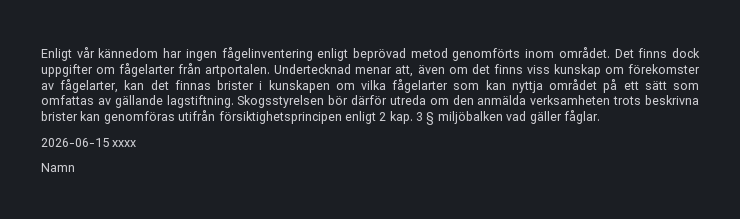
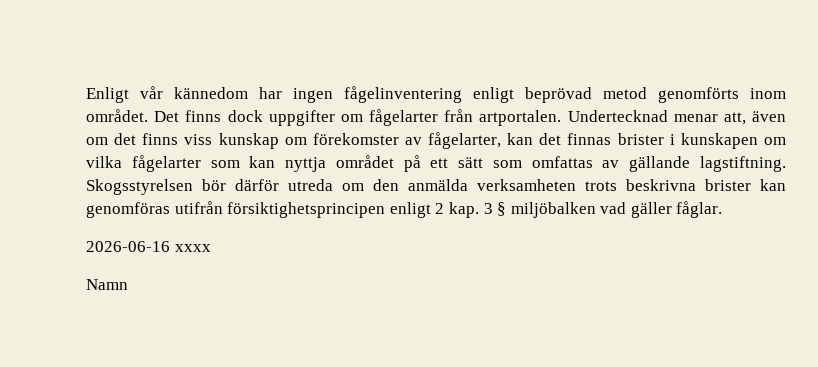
- 2026-06-15 xxxx
+ 2026-06-16 xxxx

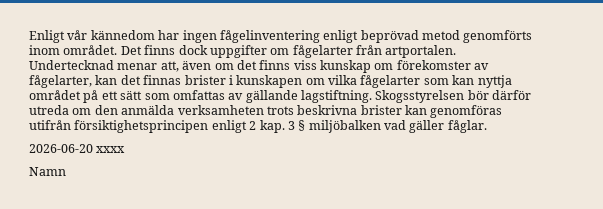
- 2026-06-16 xxxx
+ 2026-06-20 xxxx

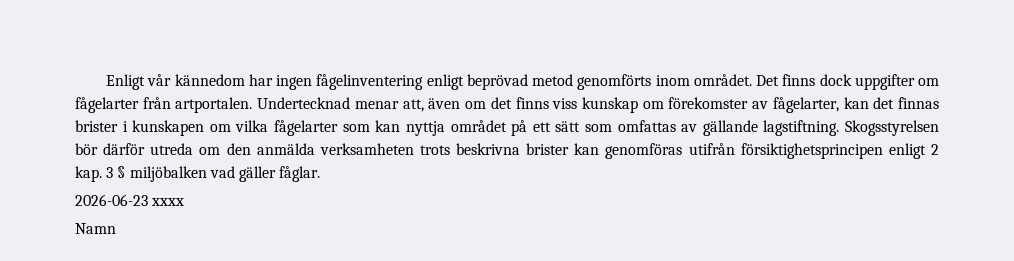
- 2026-06-20 xxxx
+ 2026-06-23 xxxx

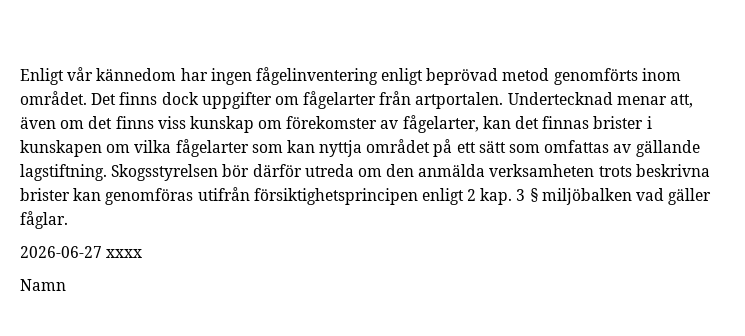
- 2026-06-23 xxxx
+ 2026-06-27 xxxx

